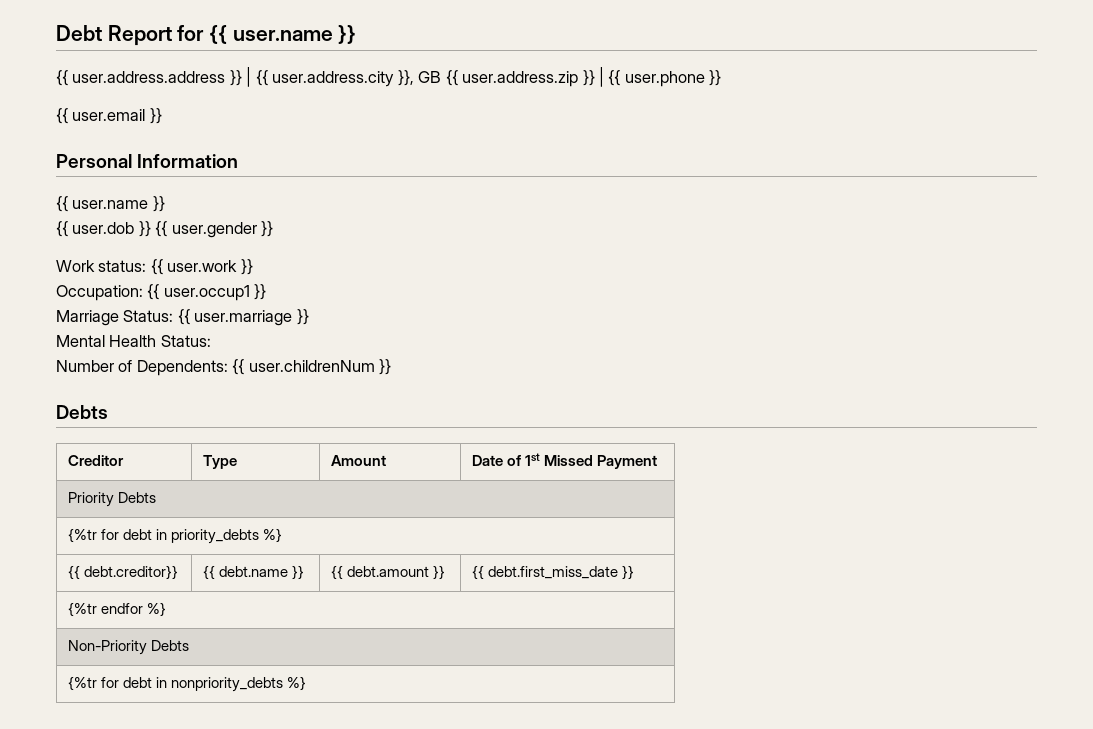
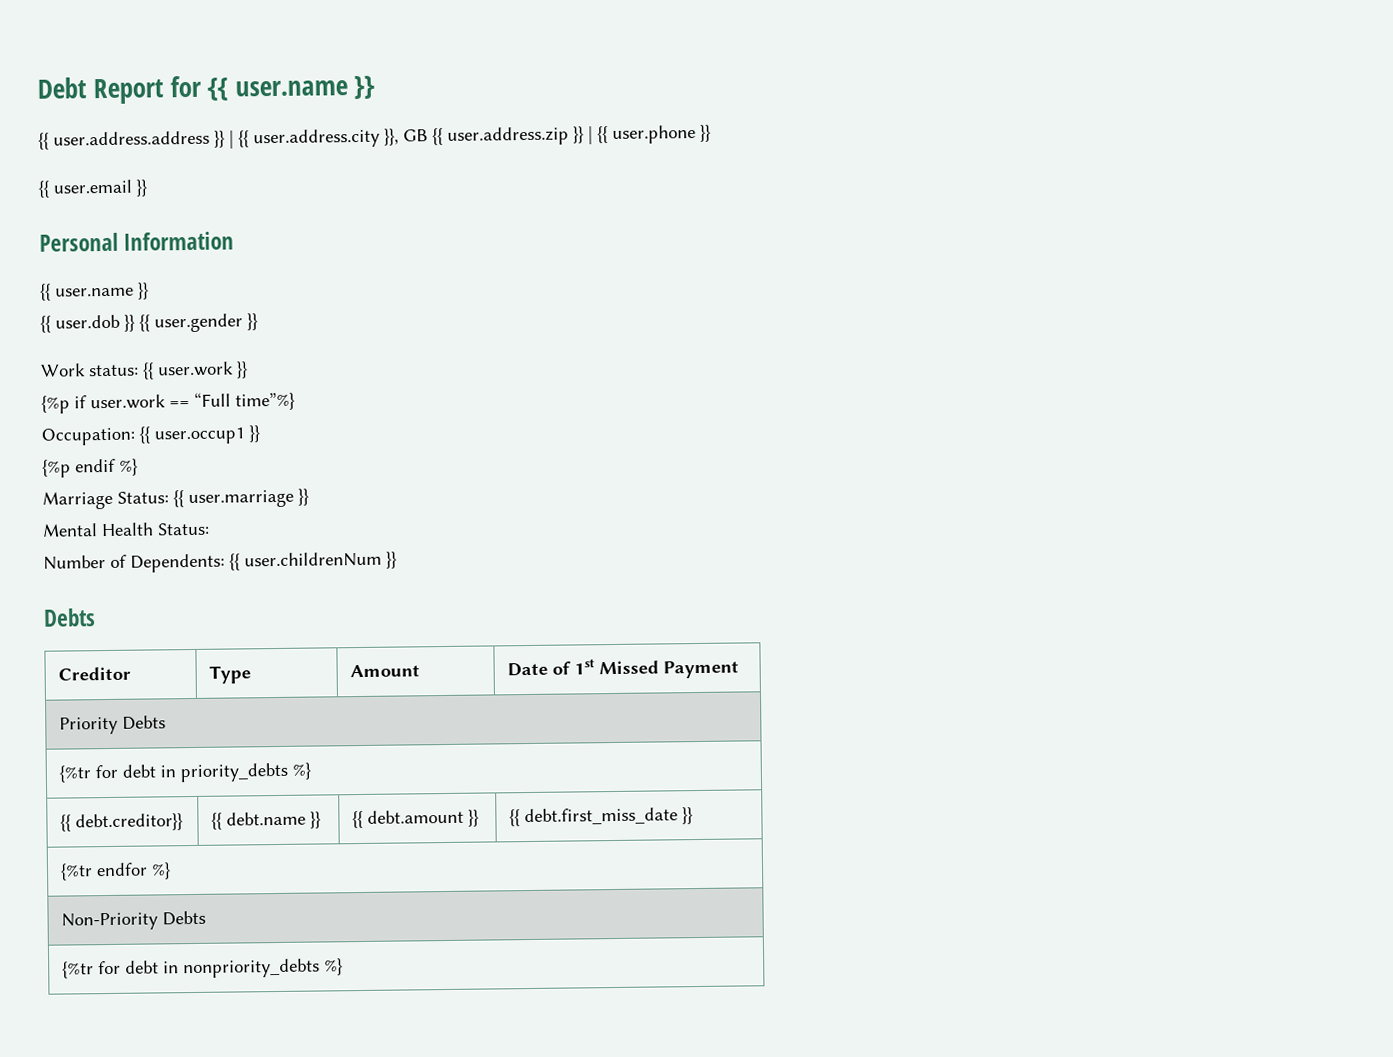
+ {%p if user.work == “Full time”%}
+ {%p endif %}

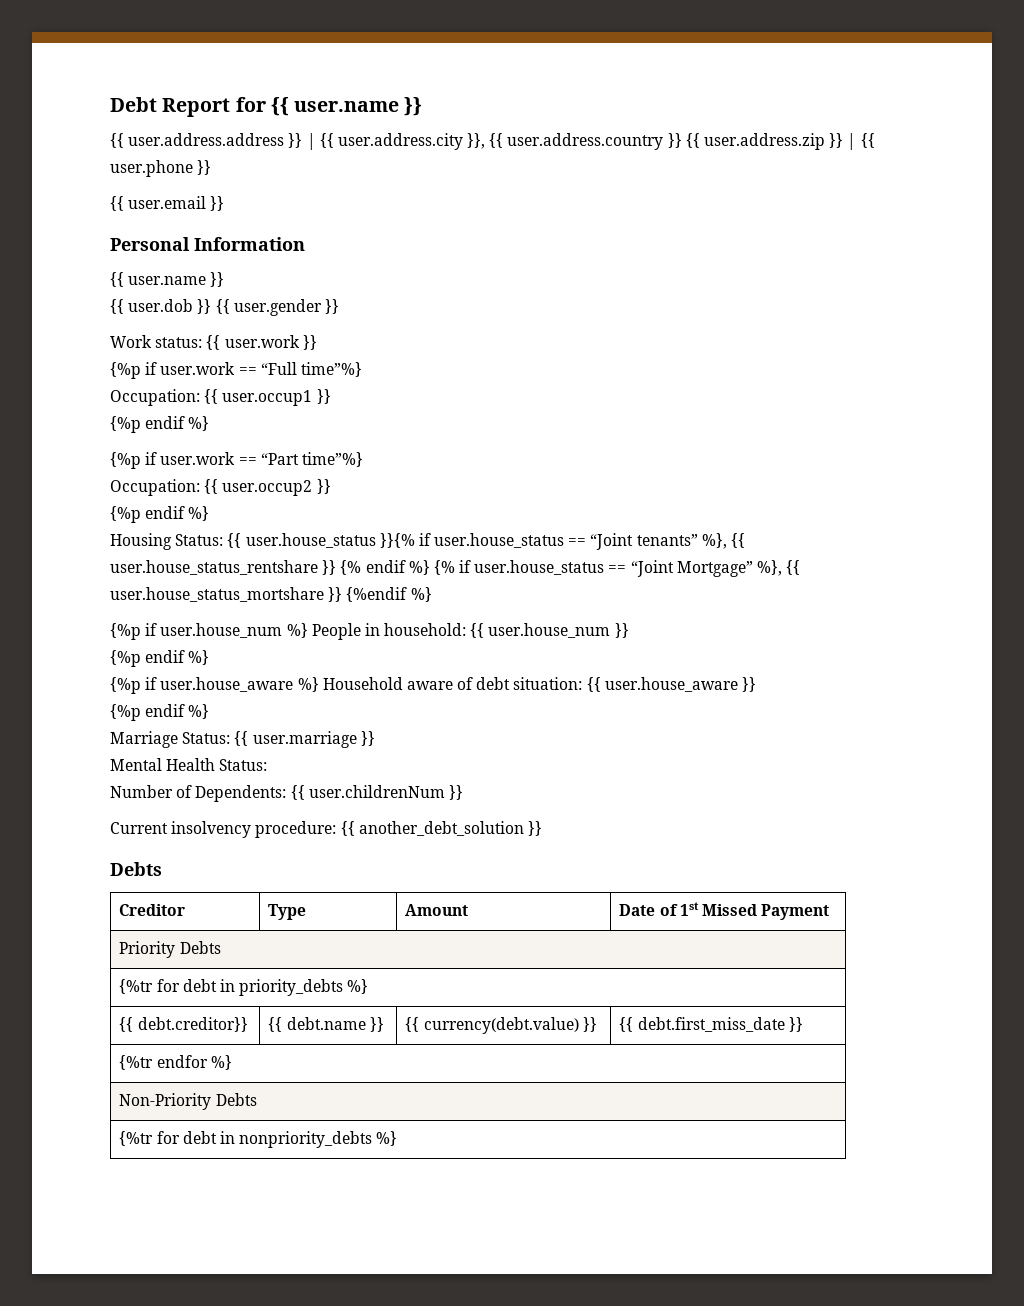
- {{ user.address.address }} | {{ user.address.city }}, GB {{ user.address.zip }} | {{ user.phone }}
+ {{ user.address.address }} | {{ user.address.city }}, {{ user.address.country }} {{ user.address.zip }} | {{ user.phone }}
+ {%p if user.work == “Part time”%}
+ Occupation: {{ user.occup2 }}
+ {%p endif %}
+ Housing Status: {{ user.house_status }}{% if user.house_status == “Joint tenants” %}, {{ user.house_status_rentshare }} {% endif %} {% if user.house_status == “Joint Mortgage” %}, {{ user.house_status_mortshare }} {%endif %}
+ {%p if user.house_num %} People in household: {{ user.house_num }}
+ {%p endif %}
+ {%p if user.house_aware %} Household aware of debt situation: {{ user.house_aware }}
+ {%p endif %}
+ Current insolvency procedure: {{ another_debt_solution }}
- {{ debt.creditor}} | {{ debt.name }} | {{ debt.amount }} | {{ debt.first_miss_date }}
+ {{ debt.creditor}} | {{ debt.name }} | {{ currency(debt.value) }} | {{ debt.first_miss_date }}

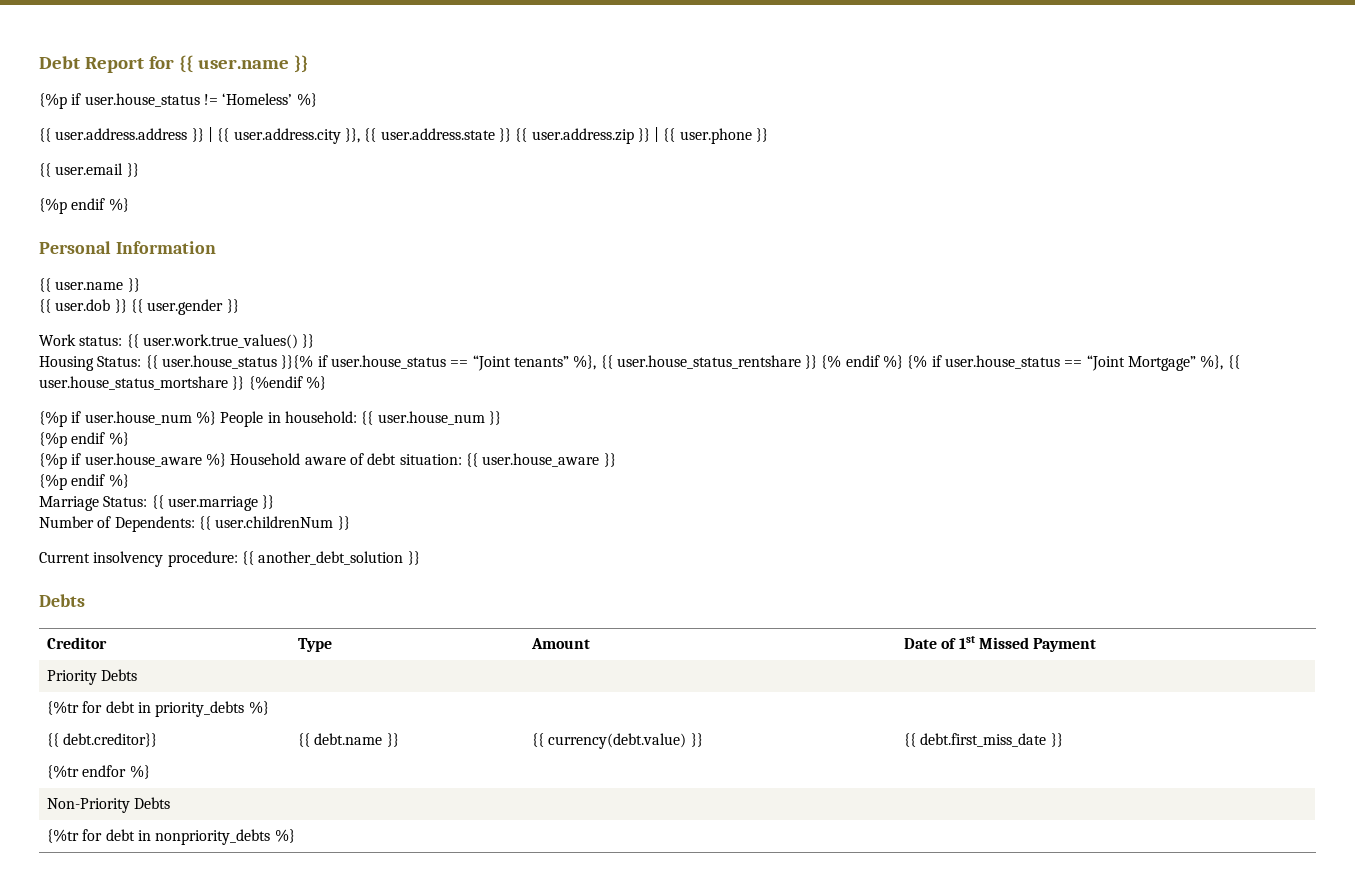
+ {%p if user.house_status != ‘Homeless’ %}
- {{ user.address.address }} | {{ user.address.city }}, {{ user.address.country }} {{ user.address.zip }} | {{ user.phone }}
+ {{ user.address.address }} | {{ user.address.city }}, {{ user.address.state }} {{ user.address.zip }} | {{ user.phone }}
  {{ user.email }}
+ {%p endif %}
- Work status: {{ user.work }}
- {%p if user.work == “Full time”%}
- Occupation: {{ user.occup1 }}
- {%p endif %}
- {%p if user.work == “Part time”%}
- Occupation: {{ user.occup2 }}
- {%p endif %}
+ Work status: {{ user.work.true_values() }}
- Mental Health Status:

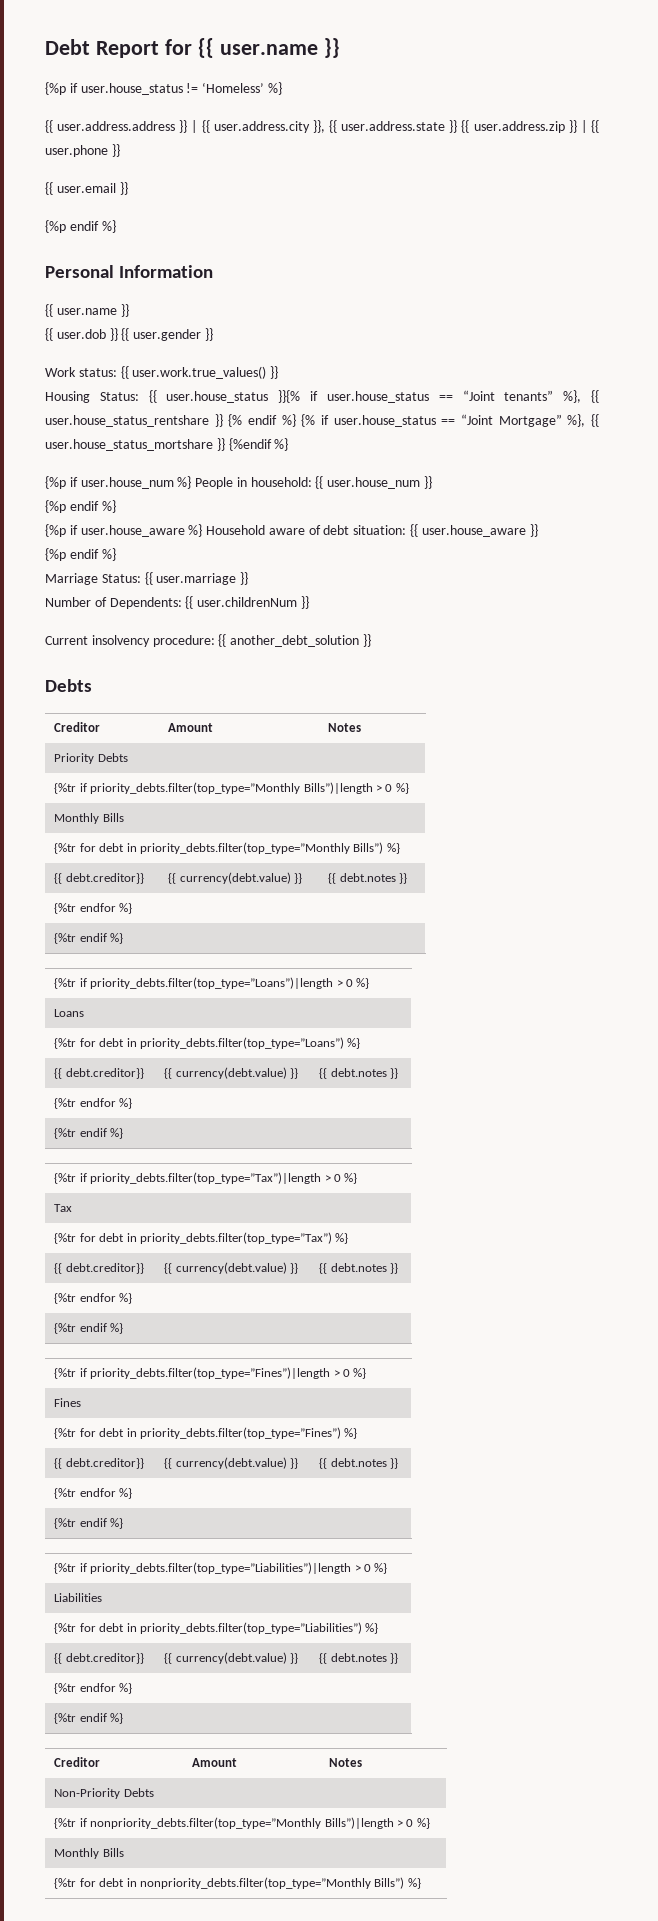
  Current insolvency procedure: {{ another_debt_solution }}
  Debts
- Creditor | Type | Amount | Date of 1st Missed Payment
+ Creditor | Amount | Notes
  Priority Debts
- {%tr for debt in priority_debts %}
- {{ debt.creditor}} | {{ debt.name }} | {{ currency(debt.value) }} | {{ debt.first_miss_date }}
+ {%tr if priority_debts.filter(top_type=”Monthly Bills”)|length > 0 %}
+ Monthly Bills
+ {%tr for debt in priority_debts.filter(top_type=”Monthly Bills”) %}
+ {{ debt.creditor}} | {{ currency(debt.value) }} | {{ debt.notes }}
  {%tr endfor %}
+ {%tr endif %}
+ {%tr if priority_debts.filter(top_type=”Loans”)|length > 0 %}
+ Loans
+ {%tr for debt in priority_debts.filter(top_type=”Loans”) %}
+ {{ debt.creditor}} | {{ currency(debt.value) }} | {{ debt.notes }}
+ {%tr endfor %}
+ {%tr endif %}
+ {%tr if priority_debts.filter(top_type=”Tax”)|length > 0 %}
+ Tax
+ {%tr for debt in priority_debts.filter(top_type=”Tax”) %}
+ {{ debt.creditor}} | {{ currency(debt.value) }} | {{ debt.notes }}
+ {%tr endfor %}
+ {%tr endif %}
+ {%tr if priority_debts.filter(top_type=”Fines”)|length > 0 %}
+ Fines
+ {%tr for debt in priority_debts.filter(top_type=”Fines”) %}
+ {{ debt.creditor}} | {{ currency(debt.value) }} | {{ debt.notes }}
+ {%tr endfor %}
+ {%tr endif %}
+ {%tr if priority_debts.filter(top_type=”Liabilities”)|length > 0 %}
+ Liabilities
+ {%tr for debt in priority_debts.filter(top_type=”Liabilities”) %}
+ {{ debt.creditor}} | {{ currency(debt.value) }} | {{ debt.notes }}
+ {%tr endfor %}
+ {%tr endif %}
+ Creditor | Amount | Notes
  Non-Priority Debts
- {%tr for debt in nonpriority_debts %}
+ {%tr if nonpriority_debts.filter(top_type=”Monthly Bills”)|length > 0 %}
+ Monthly Bills
+ {%tr for debt in nonpriority_debts.filter(top_type=”Monthly Bills”) %}

